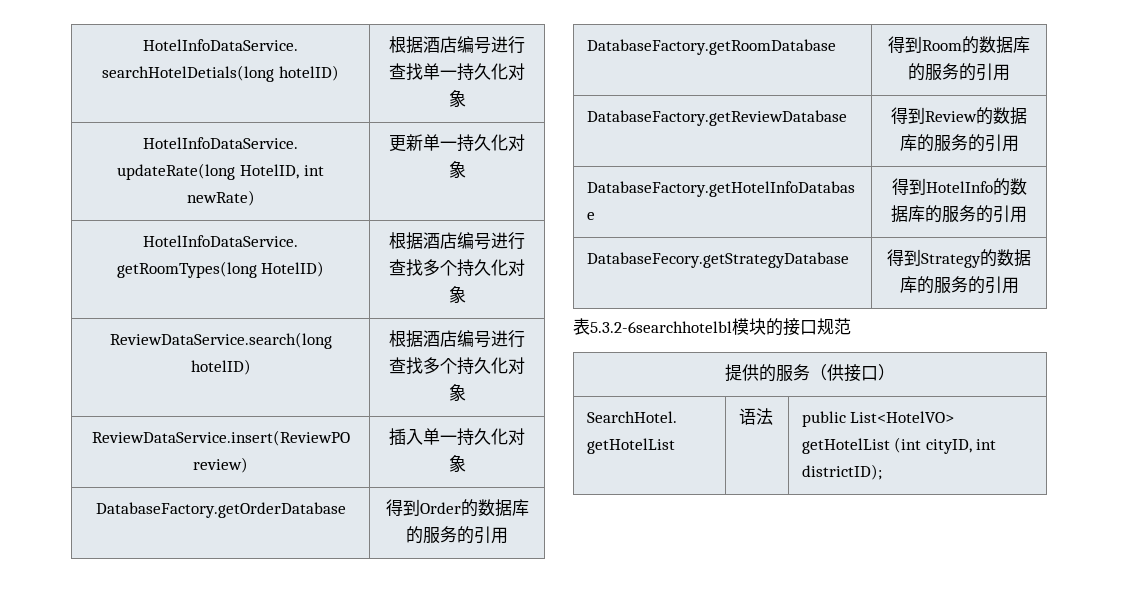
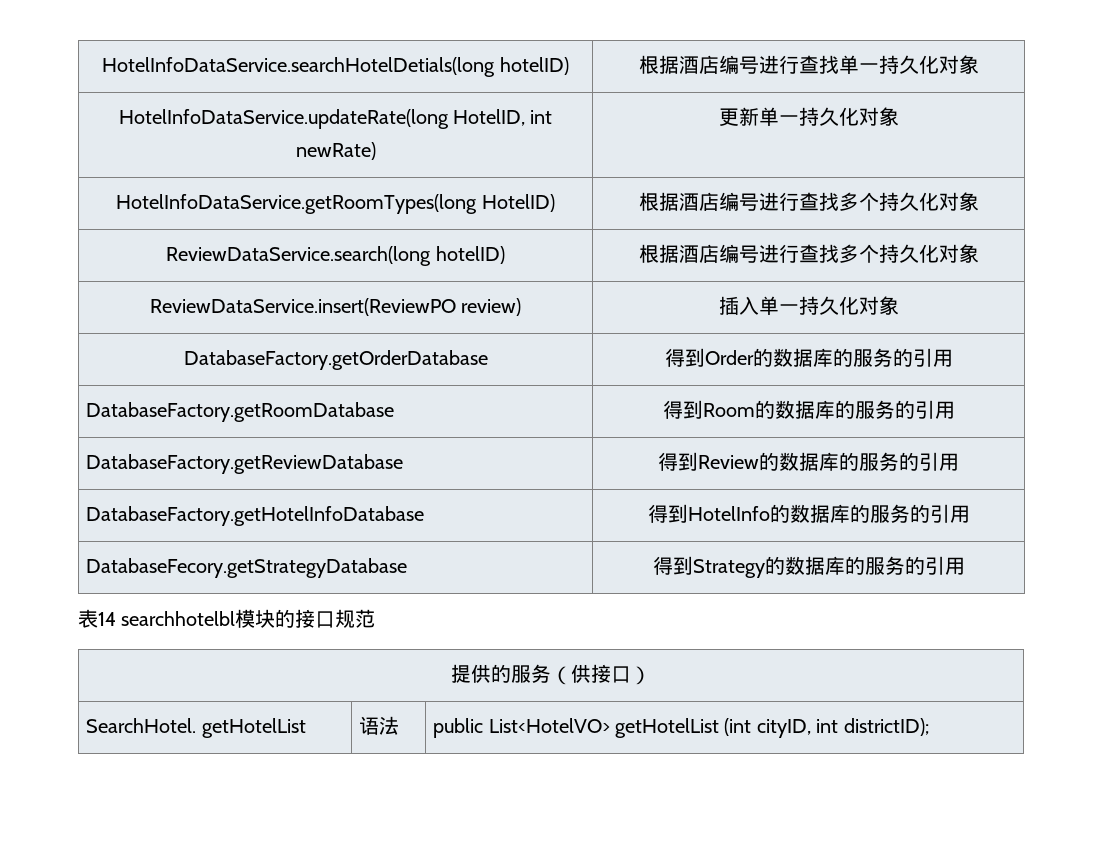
- 表5.3.2-6searchhotelbl模块的接口规范
+ 表14 searchhotelbl模块的接口规范

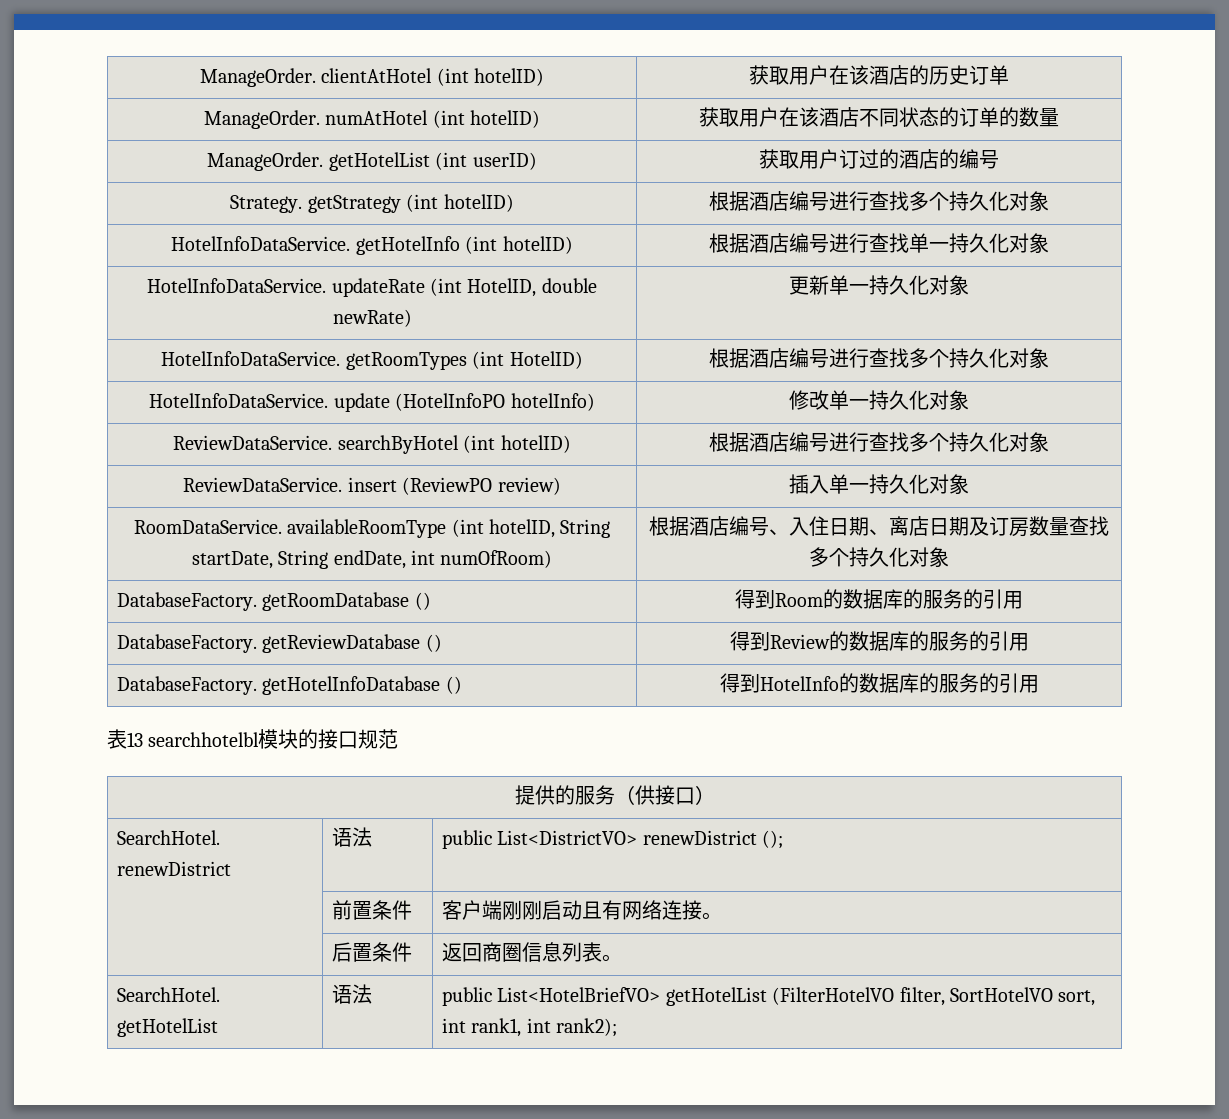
- HotelInfoDataService.searchHotelDetials(long hotelID) | 根据酒店编号进行查找单一持久化对象
+ ManageOrder. clientAtHotel (int hotelID) | 获取用户在该酒店的历史订单
+ ManageOrder. numAtHotel (int hotelID) | 获取用户在该酒店不同状态的订单的数量
+ ManageOrder. getHotelList (int userID) | 获取用户订过的酒店的编号
+ Strategy. getStrategy (int hotelID) | 根据酒店编号进行查找多个持久化对象
+ HotelInfoDataService. getHotelInfo (int hotelID) | 根据酒店编号进行查找单一持久化对象
- HotelInfoDataService.updateRate(long HotelID, int newRate) | 更新单一持久化对象
+ HotelInfoDataService. updateRate (int HotelID, double newRate) | 更新单一持久化对象
- HotelInfoDataService.getRoomTypes(long HotelID) | 根据酒店编号进行查找多个持久化对象
+ HotelInfoDataService. getRoomTypes (int HotelID) | 根据酒店编号进行查找多个持久化对象
- ReviewDataService.search(long hotelID) | 根据酒店编号进行查找多个持久化对象
+ HotelInfoDataService. update (HotelInfoPO hotelInfo) | 修改单一持久化对象
+ ReviewDataService. searchByHotel (int hotelID) | 根据酒店编号进行查找多个持久化对象
- ReviewDataService.insert(ReviewPO review) | 插入单一持久化对象
+ ReviewDataService. insert (ReviewPO review) | 插入单一持久化对象
- DatabaseFactory.getOrderDatabase | 得到Order的数据库的服务的引用
- DatabaseFactory.getRoomDatabase | 得到Room的数据库的服务的引用
+ RoomDataService. availableRoomType (int hotelID, String startDate, String endDate, int numOfRoom) | 根据酒店编号、入住日期、离店日期及订房数量查找多个持久化对象
+ DatabaseFactory. getRoomDatabase () | 得到Room的数据库的服务的引用
- DatabaseFactory.getReviewDatabase | 得到Review的数据库的服务的引用
+ DatabaseFactory. getReviewDatabase () | 得到Review的数据库的服务的引用
- DatabaseFactory.getHotelInfoDatabase | 得到HotelInfo的数据库的服务的引用
+ DatabaseFactory. getHotelInfoDatabase () | 得到HotelInfo的数据库的服务的引用
- DatabaseFecory.getStrategyDatabase | 得到Strategy的数据库的服务的引用
- 表14 searchhotelbl模块的接口规范
+ 表13 searchhotelbl模块的接口规范
- SearchHotel. getHotelList | 语法 | public List<HotelVO> getHotelList (int cityID, int districtID);
+ SearchHotel. renewDistrict | 语法 | public List<DistrictVO> renewDistrict ();
+ | 前置条件 | 客户端刚刚启动且有网络连接。
+ | 后置条件 | 返回商圈信息列表。
+ SearchHotel. getHotelList | 语法 | public List<HotelBriefVO> getHotelList (FilterHotelVO filter, SortHotelVO sort, int rank1, int rank2);

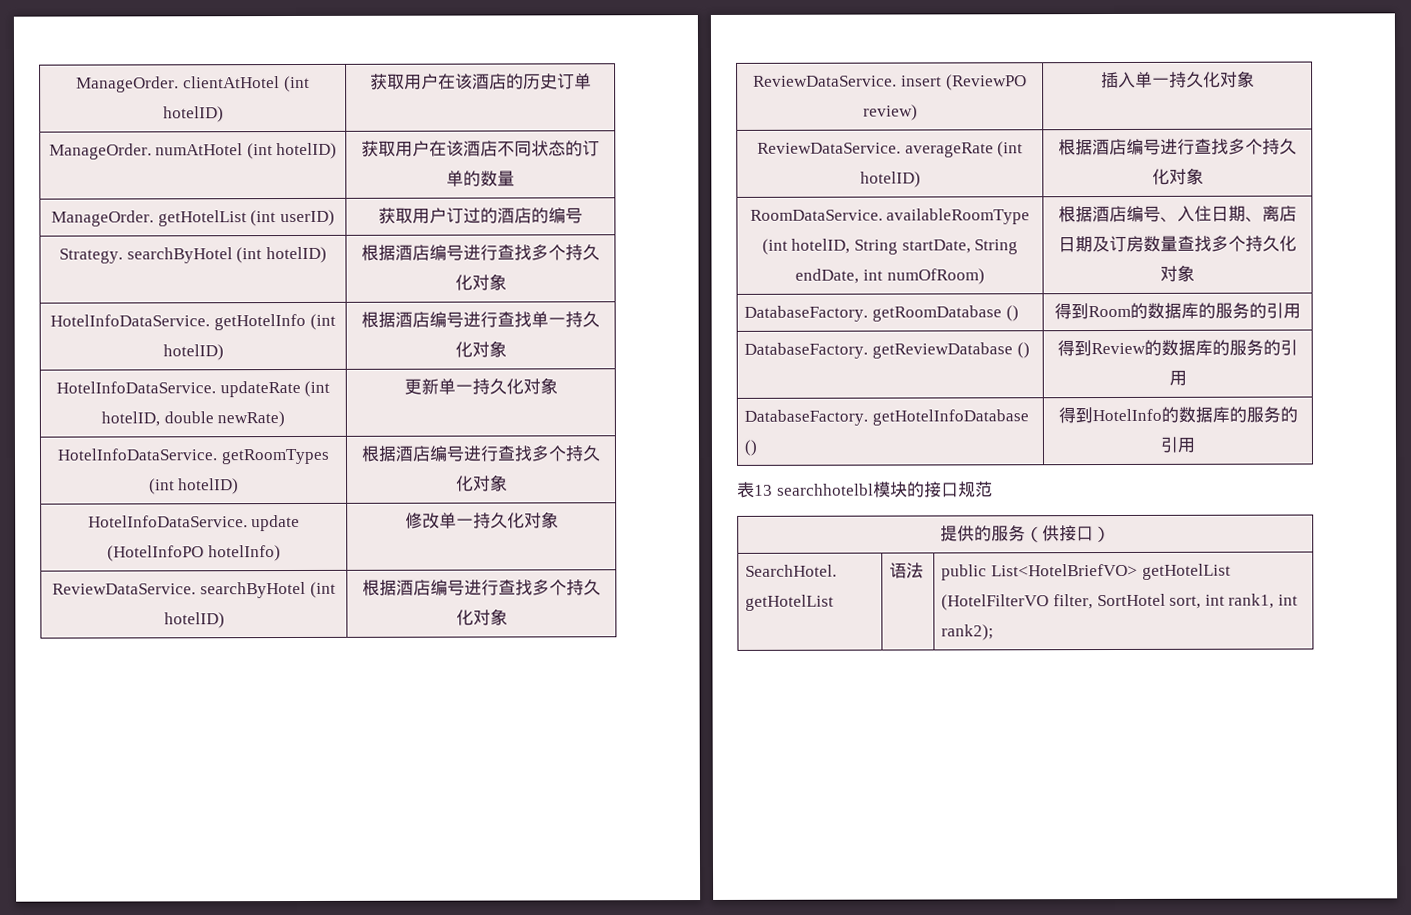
- Strategy. getStrategy (int hotelID) | 根据酒店编号进行查找多个持久化对象
+ Strategy. searchByHotel (int hotelID) | 根据酒店编号进行查找多个持久化对象
- HotelInfoDataService. updateRate (int HotelID, double newRate) | 更新单一持久化对象
+ HotelInfoDataService. updateRate (int hotelID, double newRate) | 更新单一持久化对象
- HotelInfoDataService. getRoomTypes (int HotelID) | 根据酒店编号进行查找多个持久化对象
+ HotelInfoDataService. getRoomTypes (int hotelID) | 根据酒店编号进行查找多个持久化对象
+ ReviewDataService. averageRate (int hotelID) | 根据酒店编号进行查找多个持久化对象
- SearchHotel. renewDistrict | 语法 | public List<DistrictVO> renewDistrict ();
- | 前置条件 | 客户端刚刚启动且有网络连接。
- | 后置条件 | 返回商圈信息列表。
- SearchHotel. getHotelList | 语法 | public List<HotelBriefVO> getHotelList (FilterHotelVO filter, SortHotelVO sort, int rank1, int rank2);
+ SearchHotel. getHotelList | 语法 | public List<HotelBriefVO> getHotelList (HotelFilterVO filter, SortHotel sort, int rank1, int rank2);

